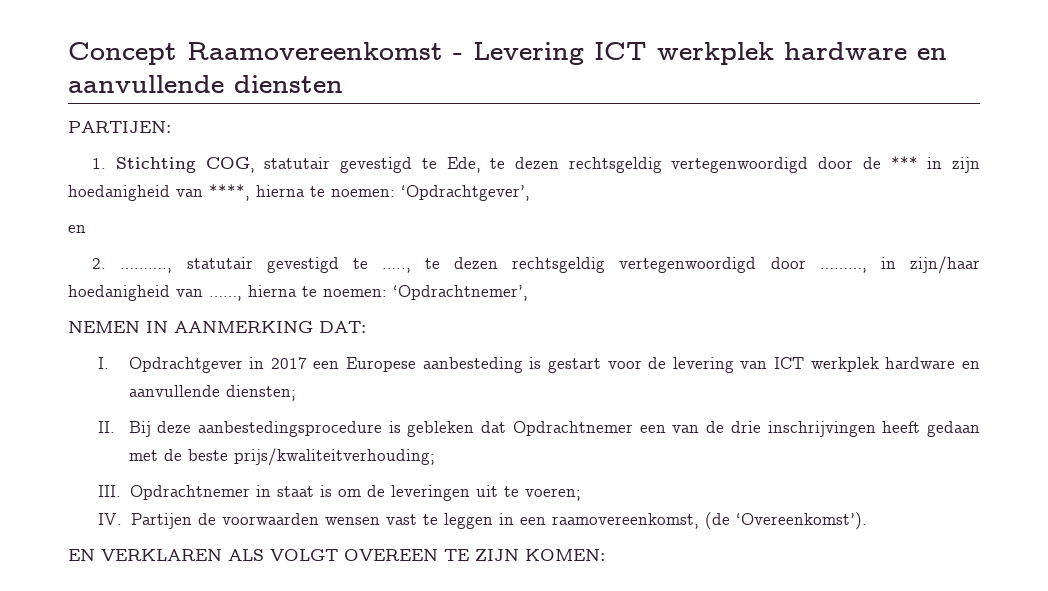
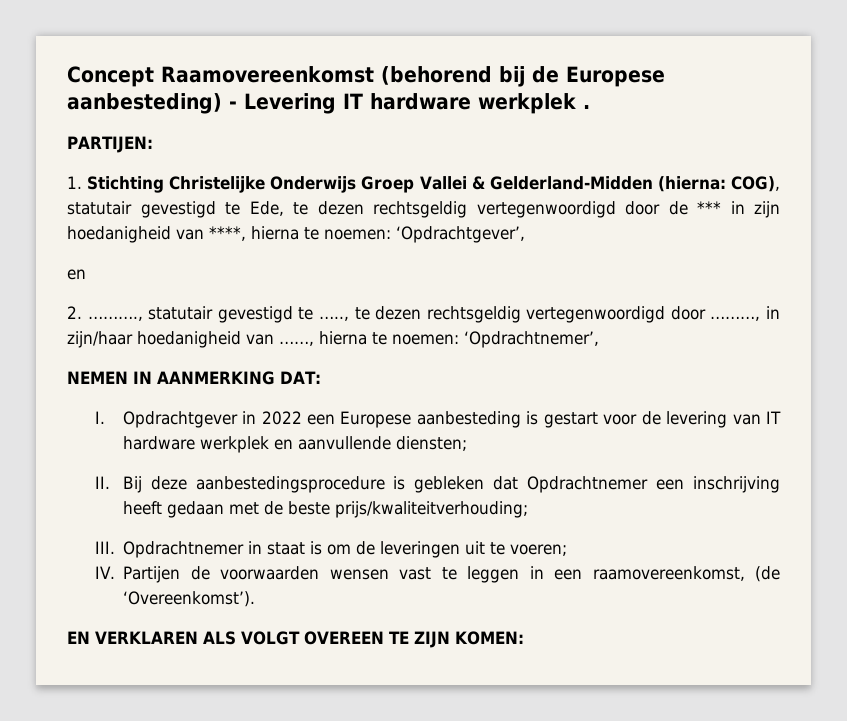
- Concept Raamovereenkomst - Levering ICT werkplek hardware en aanvullende diensten
+ Concept Raamovereenkomst (behorend bij de Europese aanbesteding) - Levering IT hardware werkplek .
  PARTIJEN:
- 1. Stichting COG, statutair gevestigd te Ede, te dezen rechtsgeldig vertegenwoordigd door de *** in zijn hoedanigheid van ****, hierna te noemen: ‘Opdrachtgever’,
+ 1. Stichting Christelijke Onderwijs Groep Vallei & Gelderland-Midden (hierna: COG), statutair gevestigd te Ede, te dezen rechtsgeldig vertegenwoordigd door de *** in zijn hoedanigheid van ****, hierna te noemen: ‘Opdrachtgever’,
- I. Opdrachtgever in 2017 een Europese aanbesteding is gestart voor de levering van ICT werkplek hardware en aanvullende diensten;
+ I. Opdrachtgever in 2022 een Europese aanbesteding is gestart voor de levering van IT hardware werkplek en aanvullende diensten;
- II. Bij deze aanbestedingsprocedure is gebleken dat Opdrachtnemer een van de drie inschrijvingen heeft gedaan met de beste prijs/kwaliteitverhouding;
+ II. Bij deze aanbestedingsprocedure is gebleken dat Opdrachtnemer een inschrijving heeft gedaan met de beste prijs/kwaliteitverhouding;

